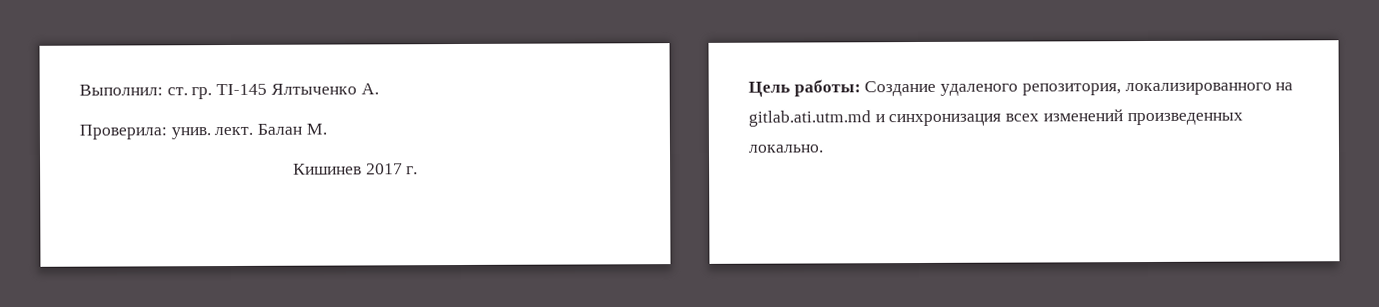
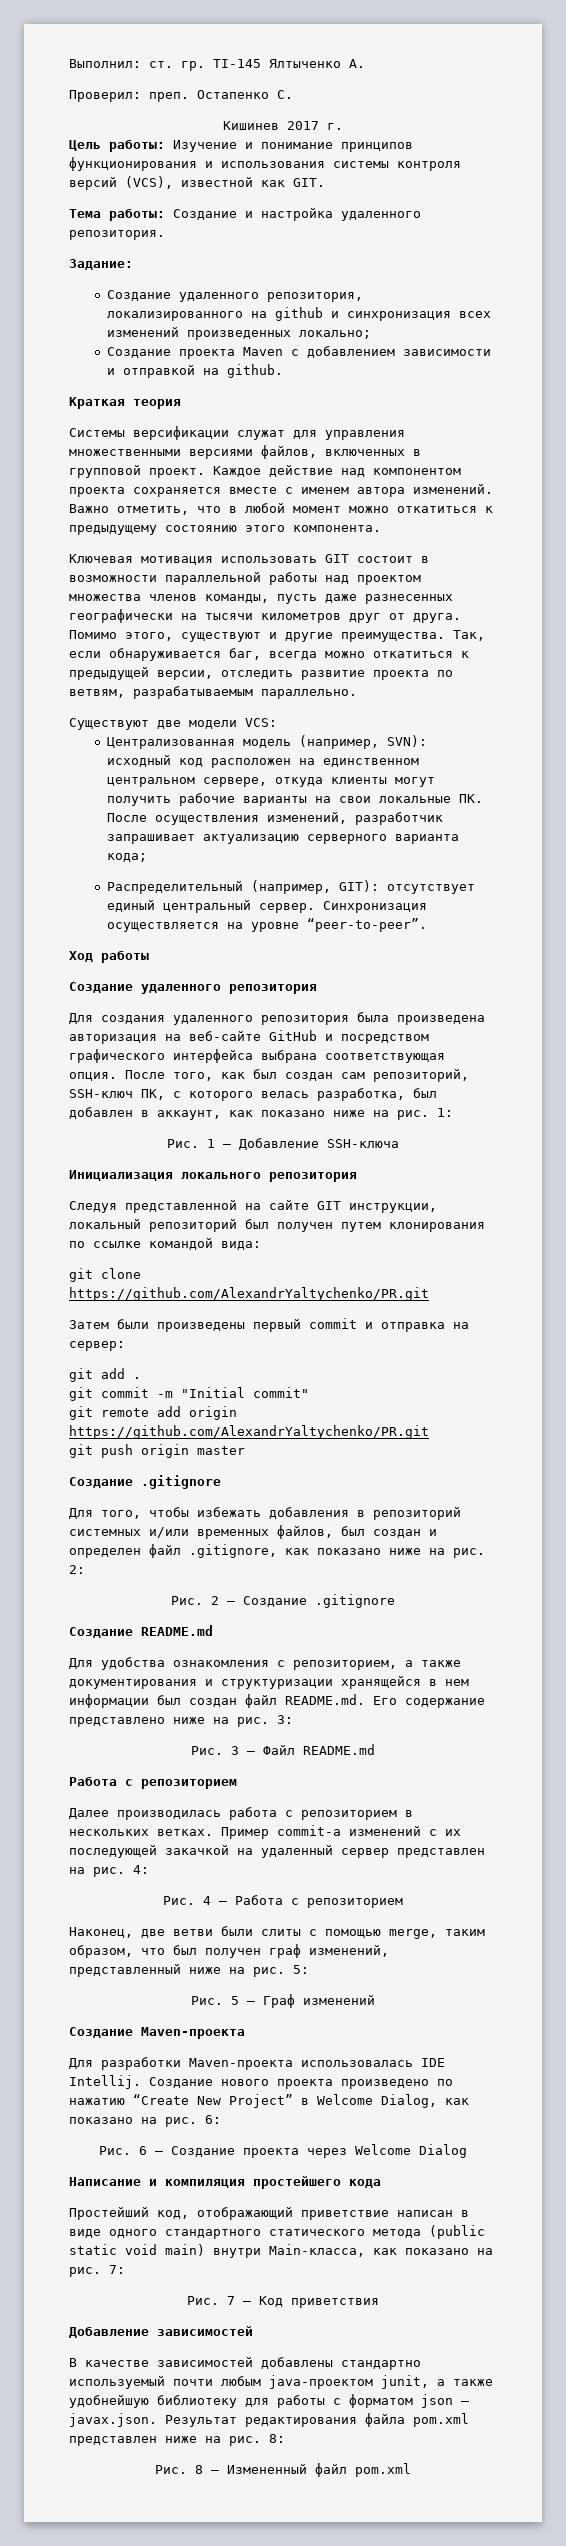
- Проверила: унив. лект. Балан М.
+ Проверил: преп. Остапенко С.
- Цель работы: Создание удаленого репозитория, локализированного на gitlab.ati.utm.md и синхронизация всех изменений произведенных локально.
+ Цель работы: Изучение и понимание принципов функционирования и использования системы контроля версий (VCS), известной как GIT.
+ Тема работы: Создание и настройка удаленного репозитория.
+ Задание:
+ Создание удаленного репозитория, локализированного на github и синхронизация всех изменений произведенных локально;
+ Создание проекта Maven с добавлением зависимости и отправкой на github.
+ Краткая теория
+ Системы версификации служат для управления множественными версиями файлов, включенных в групповой проект. Каждое действие над компонентом проекта сохраняется вместе с именем автора изменений. Важно отметить, что в любой момент можно откатиться к предыдущему состоянию этого компонента.
+ Ключевая мотивация использовать GIT состоит в возможности параллельной работы над проектом множества членов команды, пусть даже разнесенных географически на тысячи километров друг от друга. Помимо этого, существуют и другие преимущества. Так, если обнаруживается баг, всегда можно откатиться к предыдущей версии, отследить развитие проекта по ветвям, разрабатываемым параллельно.
+ Существуют две модели VCS:
+ Централизованная модель (например, SVN): исходный код расположен на единственном центральном сервере, откуда клиенты могут получить рабочие варианты на свои локальные ПК. После осуществления изменений, разработчик запрашивает актуализацию серверного варианта кода;
+ Распределительный (например, GIT): отсутствует единый центральный сервер. Синхронизация осуществляется на уровне “peer-to-peer”.
+ Ход работы
+ Создание удаленного репозитория
+ Для создания удаленного репозитория была произведена авторизация на веб-сайте GitHub и посредством графического интерфейса выбрана соответствующая опция. После того, как был создан сам репозиторий, SSH-ключ ПК, с которого велась разработка, был добавлен в аккаунт, как показано ниже на рис. 1:
+ Рис. 1 – Добавление SSH-ключа
+ Инициализация локального репозитория
+ Следуя представленной на сайте GIT инструкции, локальный репозиторий был получен путем клонирования по ссылке командой вида:
+ git clone https://github.com/AlexandrYaltychenko/PR.git
+ Затем были произведены первый commit и отправка на сервер:
+ git add .
+ git commit -m "Initial commit"
+ git remote add origin https://github.com/AlexandrYaltychenko/PR.git
+ git push origin master
+ Создание .gitignore
+ Для того, чтобы избежать добавления в репозиторий системных и/или временных файлов, был создан и определен файл .gitignore, как показано ниже на рис. 2:
+ Рис. 2 – Создание .gitignore
+ Создание README.md
+ Для удобства ознакомления с репозиторием, а также документирования и структуризации хранящейся в нем информации был создан файл README.md. Его содержание представлено ниже на рис. 3:
+ Рис. 3 – Файл README.md
+ Работа с репозиторием
+ Далее производилась работа с репозиторием в нескольких ветках. Пример commit-a изменений с их последующей закачкой на удаленный сервер представлен на рис. 4:
+ Рис. 4 – Работа с репозиторием
+ Наконец, две ветви были слиты с помощью merge, таким образом, что был получен граф изменений, представленный ниже на рис. 5:
+ Рис. 5 – Граф изменений
+ Создание Maven-проекта
+ Для разработки Maven-проекта использовалась IDE Intellij. Создание нового проекта произведено по нажатию “Create New Project” в Welcome Dialog, как показано на рис. 6:
+ Рис. 6 – Создание проекта через Welcome Dialog
+ Написание и компиляция простейшего кода
+ Простейший код, отображающий приветствие написан в виде одного стандартного статического метода (public static void main) внутри Main-класса, как показано на рис. 7:
+ Рис. 7 – Код приветствия
+ Добавление зависимостей
+ В качестве зависимостей добавлены стандартно используемый почти любым java-проектом junit, а также удобнейшую библиотеку для работы с форматом json – javax.json. Результат редактирования файла pom.xml представлен ниже на рис. 8:
+ Рис. 8 – Измененный файл pom.xml

